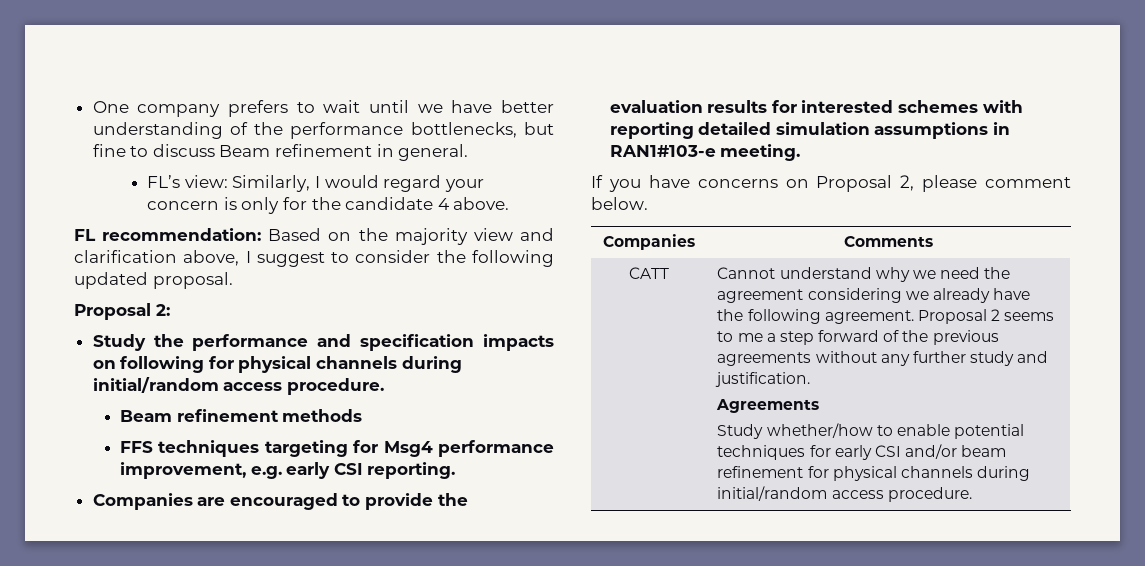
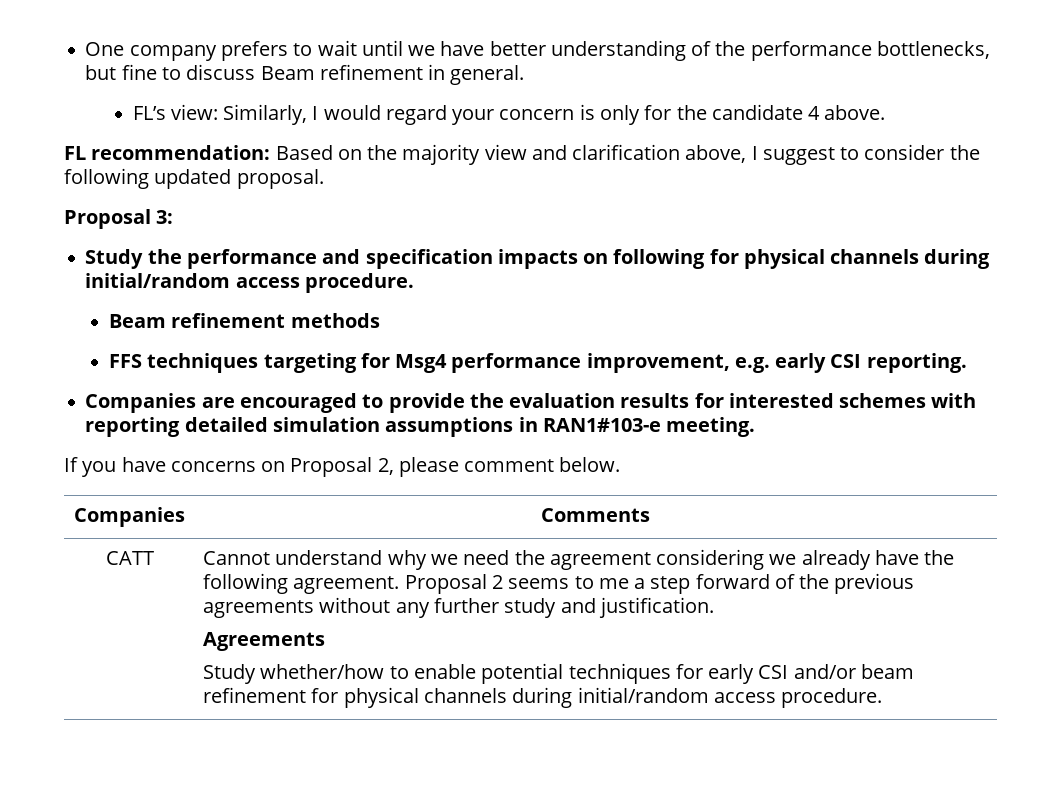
- Proposal 2:
+ Proposal 3:

